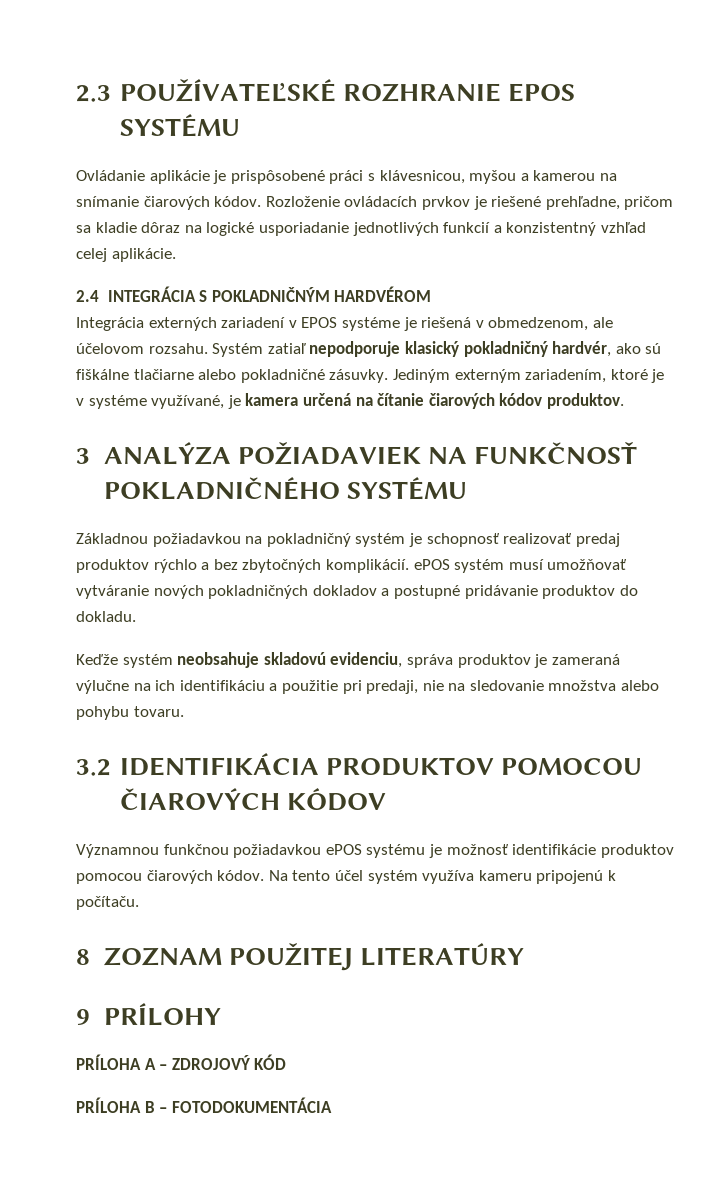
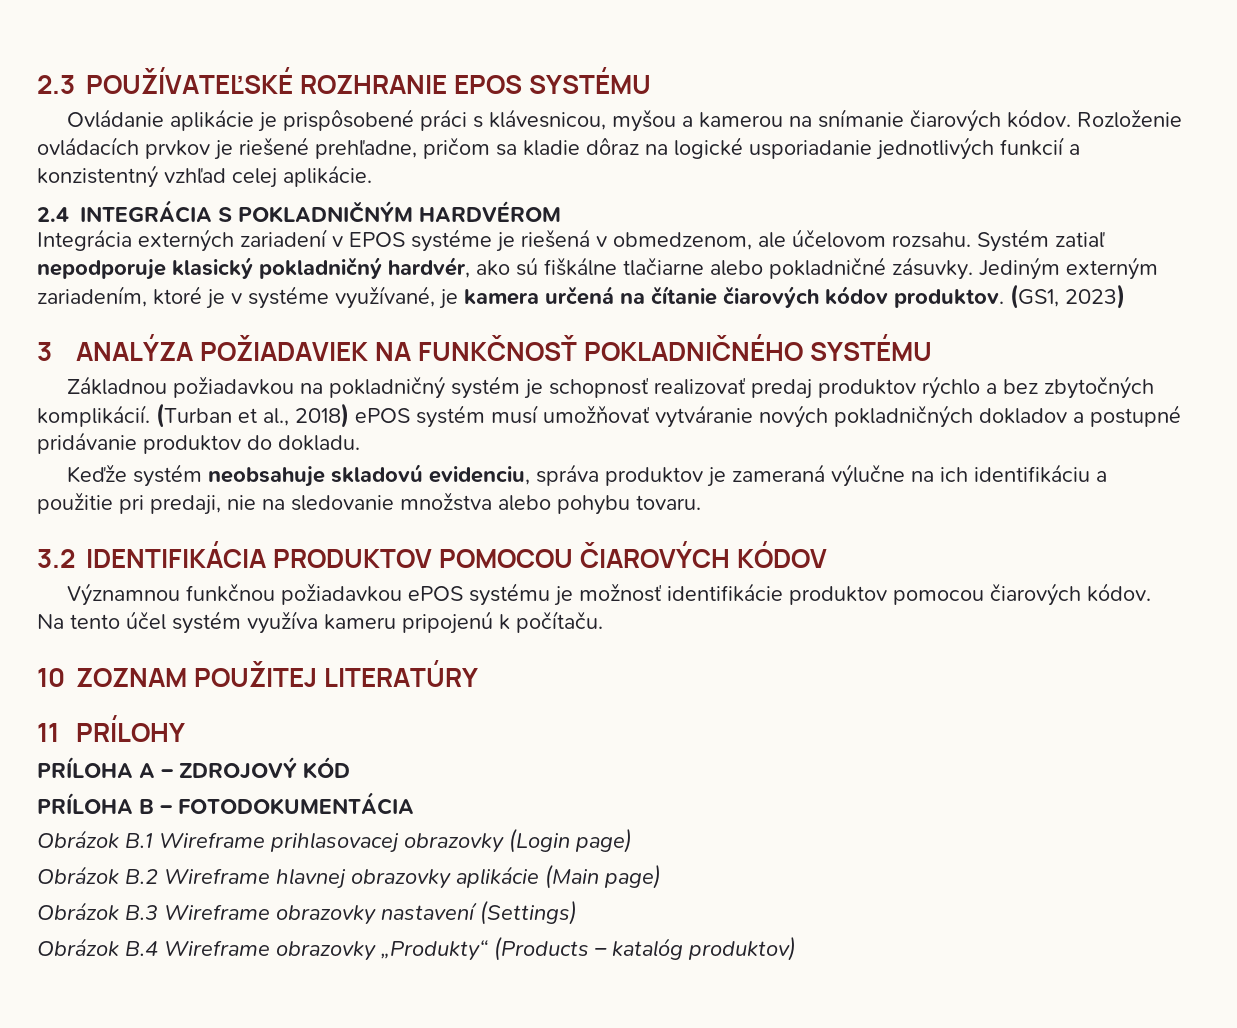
+ (GS1, 2023)
- Základnou požiadavkou na pokladničný systém je schopnosť realizovať predaj produktov rýchlo a bez zbytočných komplikácií. ePOS systém musí umožňovať vytváranie nových pokladničných dokladov a postupné pridávanie produktov do dokladu.
+ Základnou požiadavkou na pokladničný systém je schopnosť realizovať predaj produktov rýchlo a bez zbytočných komplikácií. (Turban et al., 2018) ePOS systém musí umožňovať vytváranie nových pokladničných dokladov a postupné pridávanie produktov do dokladu.
- 8 ZOZNAM POUŽITEJ LITERATÚRY
+ 10 ZOZNAM POUŽITEJ LITERATÚRY
- 9 PRÍLOHY
+ 11 PRÍLOHY
+ Obrázok B.1 Wireframe prihlasovacej obrazovky (Login page)
+ Obrázok B.2 Wireframe hlavnej obrazovky aplikácie (Main page)
+ Obrázok B.3 Wireframe obrazovky nastavení (Settings)
+ Obrázok B.4 Wireframe obrazovky „Produkty“ (Products – katalóg produktov)

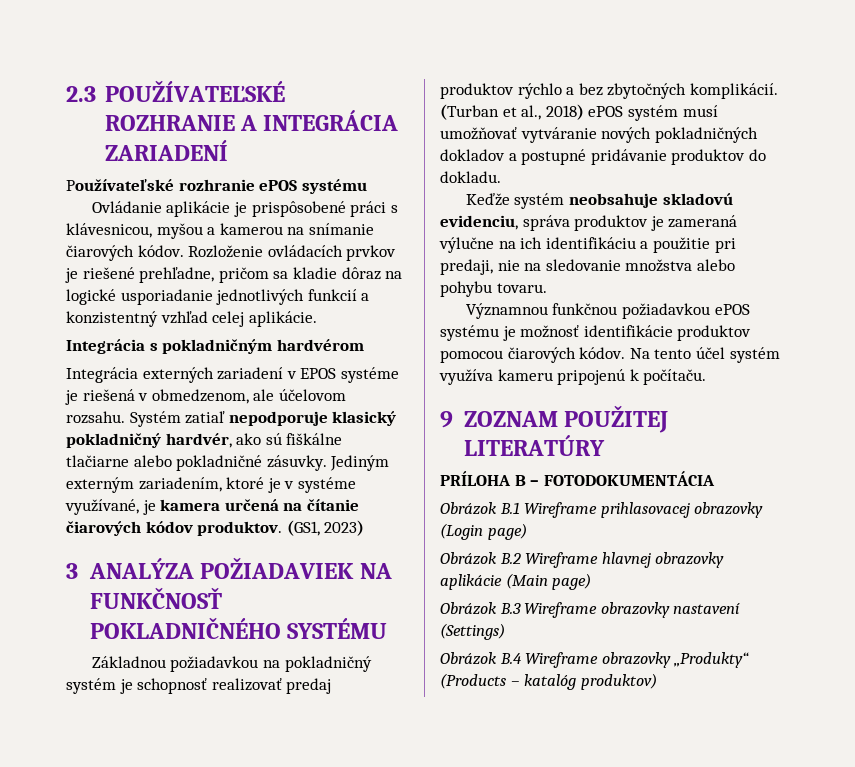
- 2.3 POUŽÍVATEĽSKÉ ROZHRANIE EPOS SYSTÉMU
+ 2.3 POUŽÍVATEĽSKÉ ROZHRANIE A INTEGRÁCIA ZARIADENÍ
+ Používateľské rozhranie ePOS systému
- 2.4 INTEGRÁCIA S POKLADNIČNÝM HARDVÉROM
+ Integrácia s pokladničným hardvérom
- 3.2 IDENTIFIKÁCIA PRODUKTOV POMOCOU ČIAROVÝCH KÓDOV
- 10 ZOZNAM POUŽITEJ LITERATÚRY
+ 9 ZOZNAM POUŽITEJ LITERATÚRY
- 11 PRÍLOHY
- PRÍLOHA A – ZDROJOVÝ KÓD

